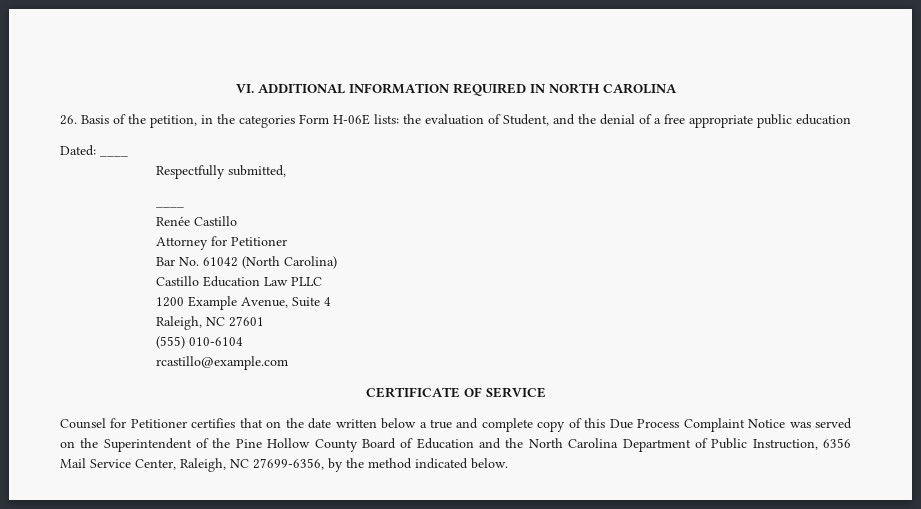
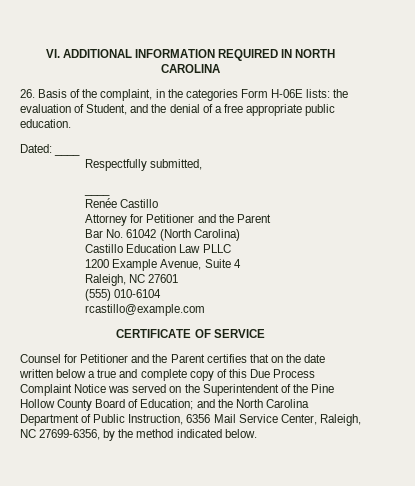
- 26. Basis of the petition, in the categories Form H-06E lists: the evaluation of Student, and the denial of a free appropriate public education
+ 26. Basis of the complaint, in the categories Form H-06E lists: the evaluation of Student, and the denial of a free appropriate public education.
- Attorney for Petitioner
+ Attorney for Petitioner and the Parent
- Counsel for Petitioner certifies that on the date written below a true and complete copy of this Due Process Complaint Notice was served on the Superintendent of the Pine Hollow County Board of Education and the North Carolina Department of Public Instruction, 6356 Mail Service Center, Raleigh, NC 27699-6356, by the method indicated below.
+ Counsel for Petitioner and the Parent certifies that on the date written below a true and complete copy of this Due Process Complaint Notice was served on the Superintendent of the Pine Hollow County Board of Education; and the North Carolina Department of Public Instruction, 6356 Mail Service Center, Raleigh, NC 27699-6356, by the method indicated below.

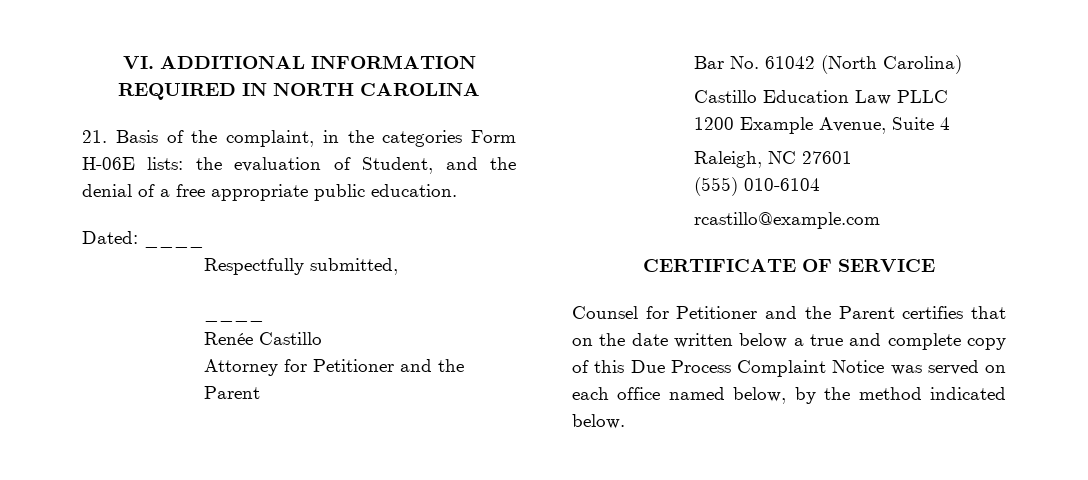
- 26. Basis of the complaint, in the categories Form H-06E lists: the evaluation of Student, and the denial of a free appropriate public education.
+ 21. Basis of the complaint, in the categories Form H-06E lists: the evaluation of Student, and the denial of a free appropriate public education.
- Counsel for Petitioner and the Parent certifies that on the date written below a true and complete copy of this Due Process Complaint Notice was served on the Superintendent of the Pine Hollow County Board of Education; and the North Carolina Department of Public Instruction, 6356 Mail Service Center, Raleigh, NC 27699-6356, by the method indicated below.
+ Counsel for Petitioner and the Parent certifies that on the date written below a true and complete copy of this Due Process Complaint Notice was served on each office named below, by the method indicated below.

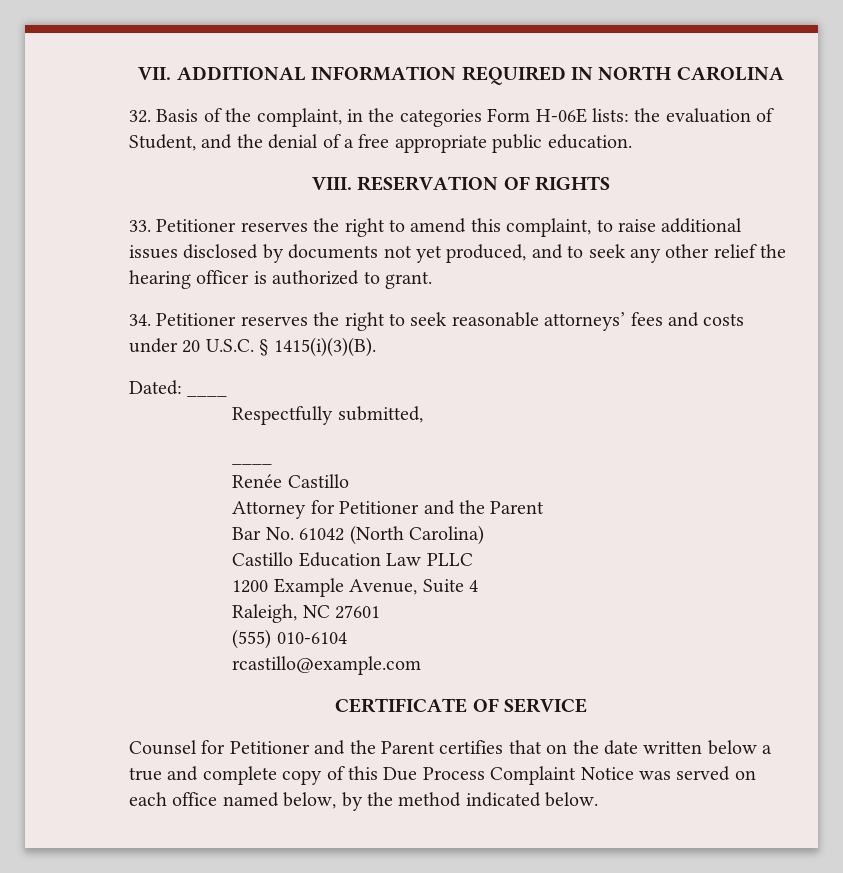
- VI. ADDITIONAL INFORMATION REQUIRED IN NORTH CAROLINA
+ VII. ADDITIONAL INFORMATION REQUIRED IN NORTH CAROLINA
- 21. Basis of the complaint, in the categories Form H-06E lists: the evaluation of Student, and the denial of a free appropriate public education.
+ 32. Basis of the complaint, in the categories Form H-06E lists: the evaluation of Student, and the denial of a free appropriate public education.
+ VIII. RESERVATION OF RIGHTS
+ 33. Petitioner reserves the right to amend this complaint, to raise additional issues disclosed by documents not yet produced, and to seek any other relief the hearing officer is authorized to grant.
+ 34. Petitioner reserves the right to seek reasonable attorneys’ fees and costs under 20 U.S.C. § 1415(i)(3)(B).

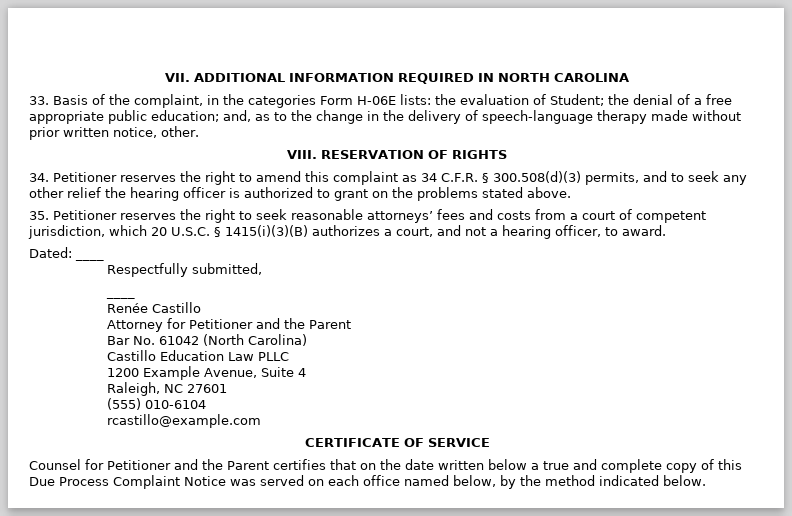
- 32. Basis of the complaint, in the categories Form H-06E lists: the evaluation of Student, and the denial of a free appropriate public education.
+ 33. Basis of the complaint, in the categories Form H-06E lists: the evaluation of Student; the denial of a free appropriate public education; and, as to the change in the delivery of speech-language therapy made without prior written notice, other.
- 33. Petitioner reserves the right to amend this complaint, to raise additional issues disclosed by documents not yet produced, and to seek any other relief the hearing officer is authorized to grant.
- 34. Petitioner reserves the right to seek reasonable attorneys’ fees and costs under 20 U.S.C. § 1415(i)(3)(B).
+ 34. Petitioner reserves the right to amend this complaint as 34 C.F.R. § 300.508(d)(3) permits, and to seek any other relief the hearing officer is authorized to grant on the problems stated above.
+ 35. Petitioner reserves the right to seek reasonable attorneys’ fees and costs from a court of competent jurisdiction, which 20 U.S.C. § 1415(i)(3)(B) authorizes a court, and not a hearing officer, to award.

